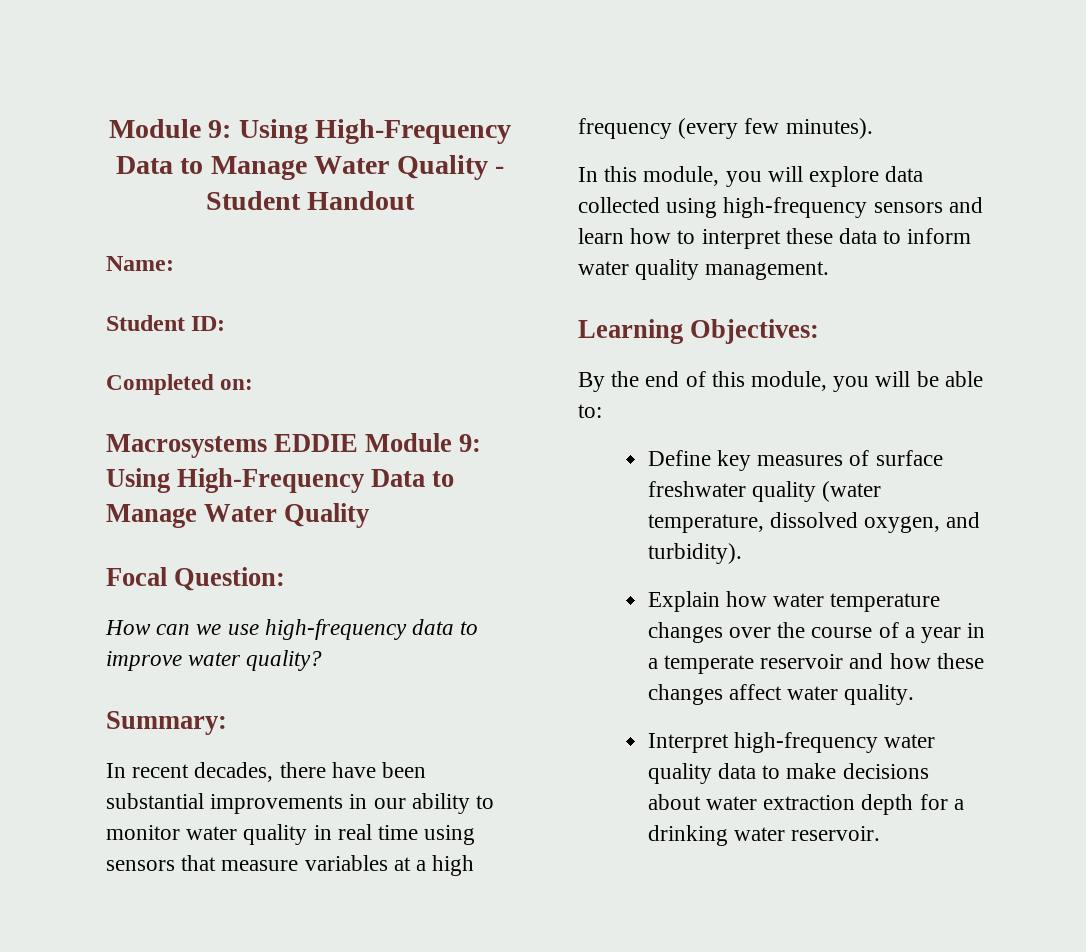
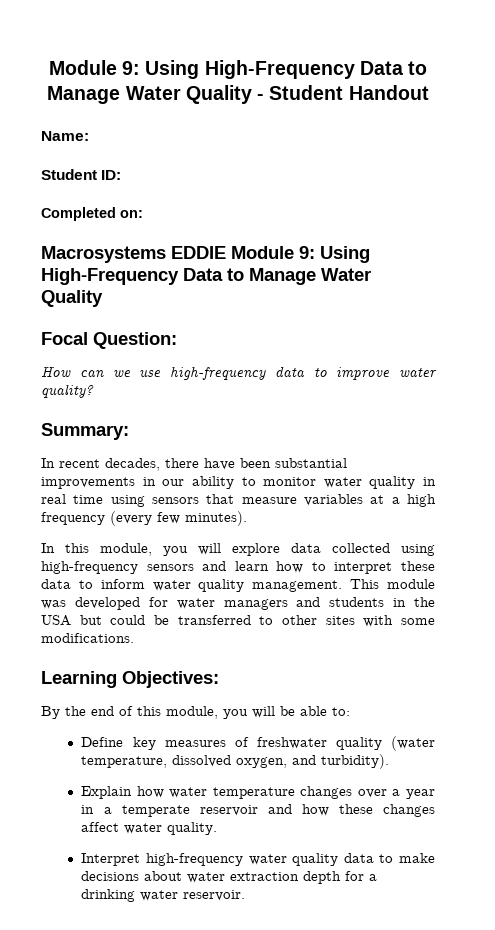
+ This module was developed for water managers and students in the USA but could be transferred to other sites with some modifications.
- Define key measures of surface freshwater quality (water temperature, dissolved oxygen, and turbidity).
+ Define key measures of freshwater quality (water temperature, dissolved oxygen, and turbidity).
- Explain how water temperature changes over the course of a year in a temperate reservoir and how these changes affect water quality.
+ Explain how water temperature changes over a year in a temperate reservoir and how these changes affect water quality.

